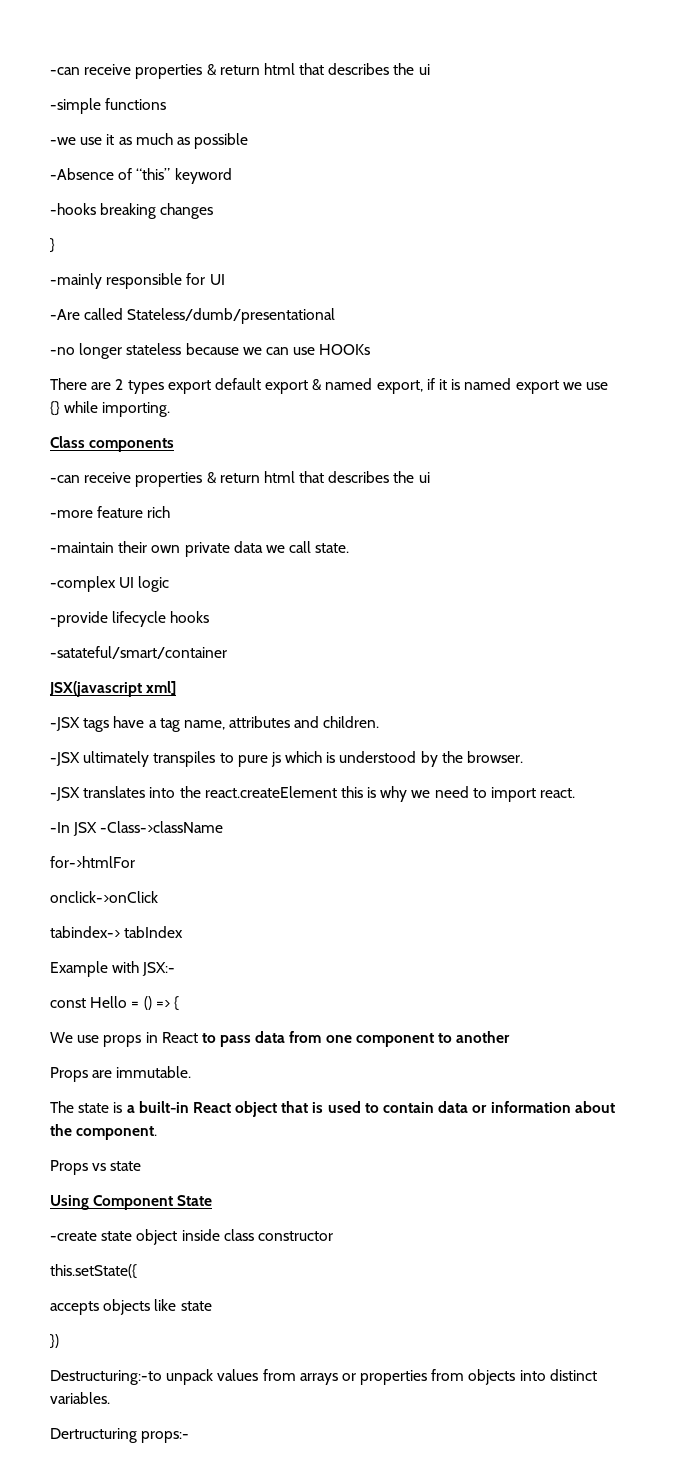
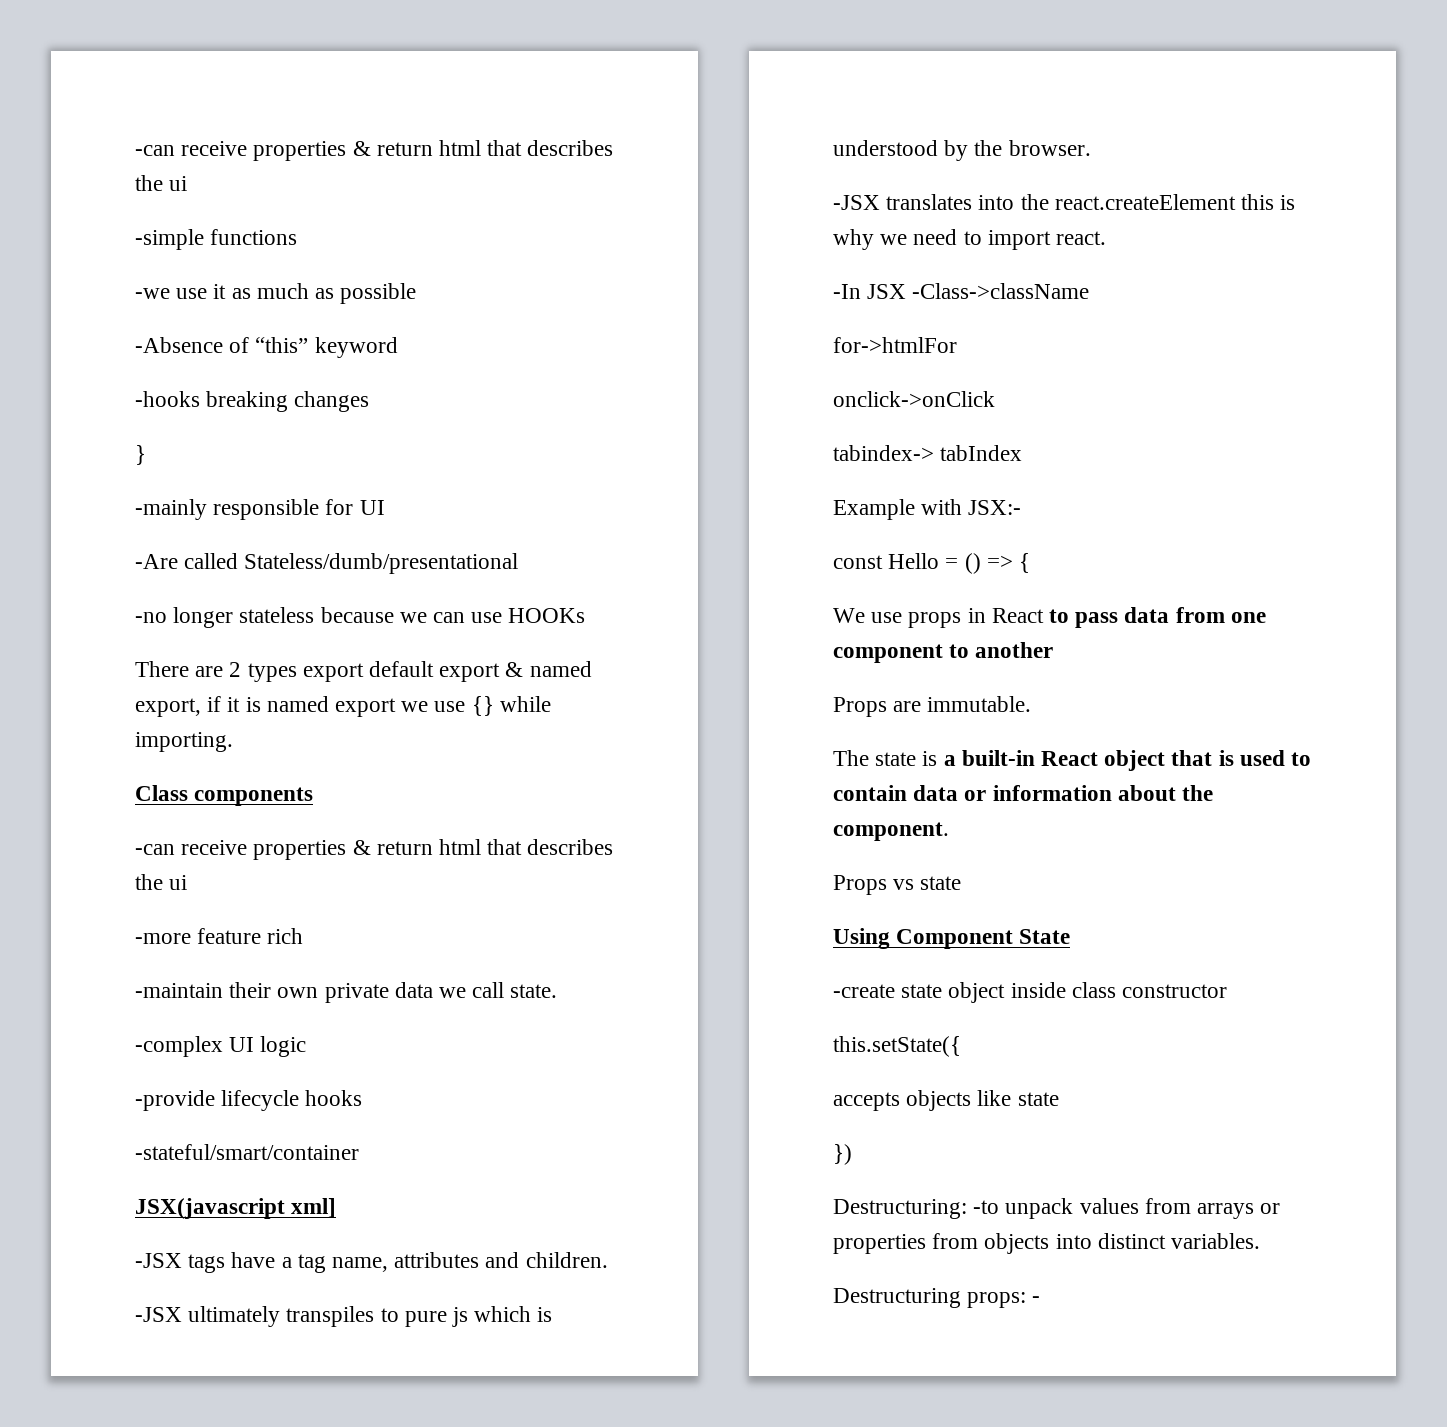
- -satateful/smart/container
+ -stateful/smart/container
- Destructuring:-to unpack values from arrays or properties from objects into distinct variables.
+ Destructuring: -to unpack values from arrays or properties from objects into distinct variables.
- Dertructuring props:-
+ Destructuring props: -

